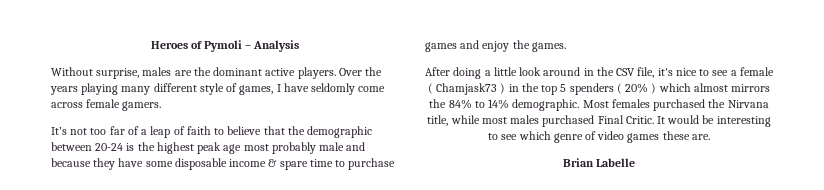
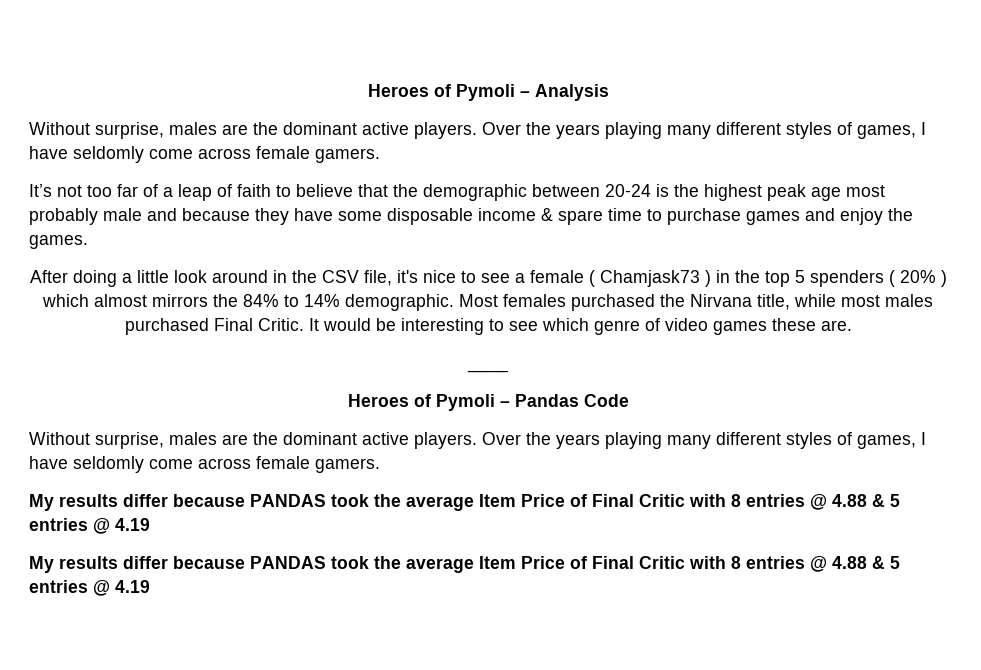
  Heroes of Pymoli – Analysis
- Without surprise, males are the dominant active players. Over the years playing many different style of games, I have seldomly come across female gamers.
+ Without surprise, males are the dominant active players. Over the years playing many different styles of games, I have seldomly come across female gamers.
- Brian Labelle
+ ____
+ Heroes of Pymoli – Pandas Code
+ Without surprise, males are the dominant active players. Over the years playing many different styles of games, I have seldomly come across female gamers.
+ My results differ because PANDAS took the average Item Price of Final Critic with 8 entries @ 4.88 & 5 entries @ 4.19
+ My results differ because PANDAS took the average Item Price of Final Critic with 8 entries @ 4.88 & 5 entries @ 4.19

